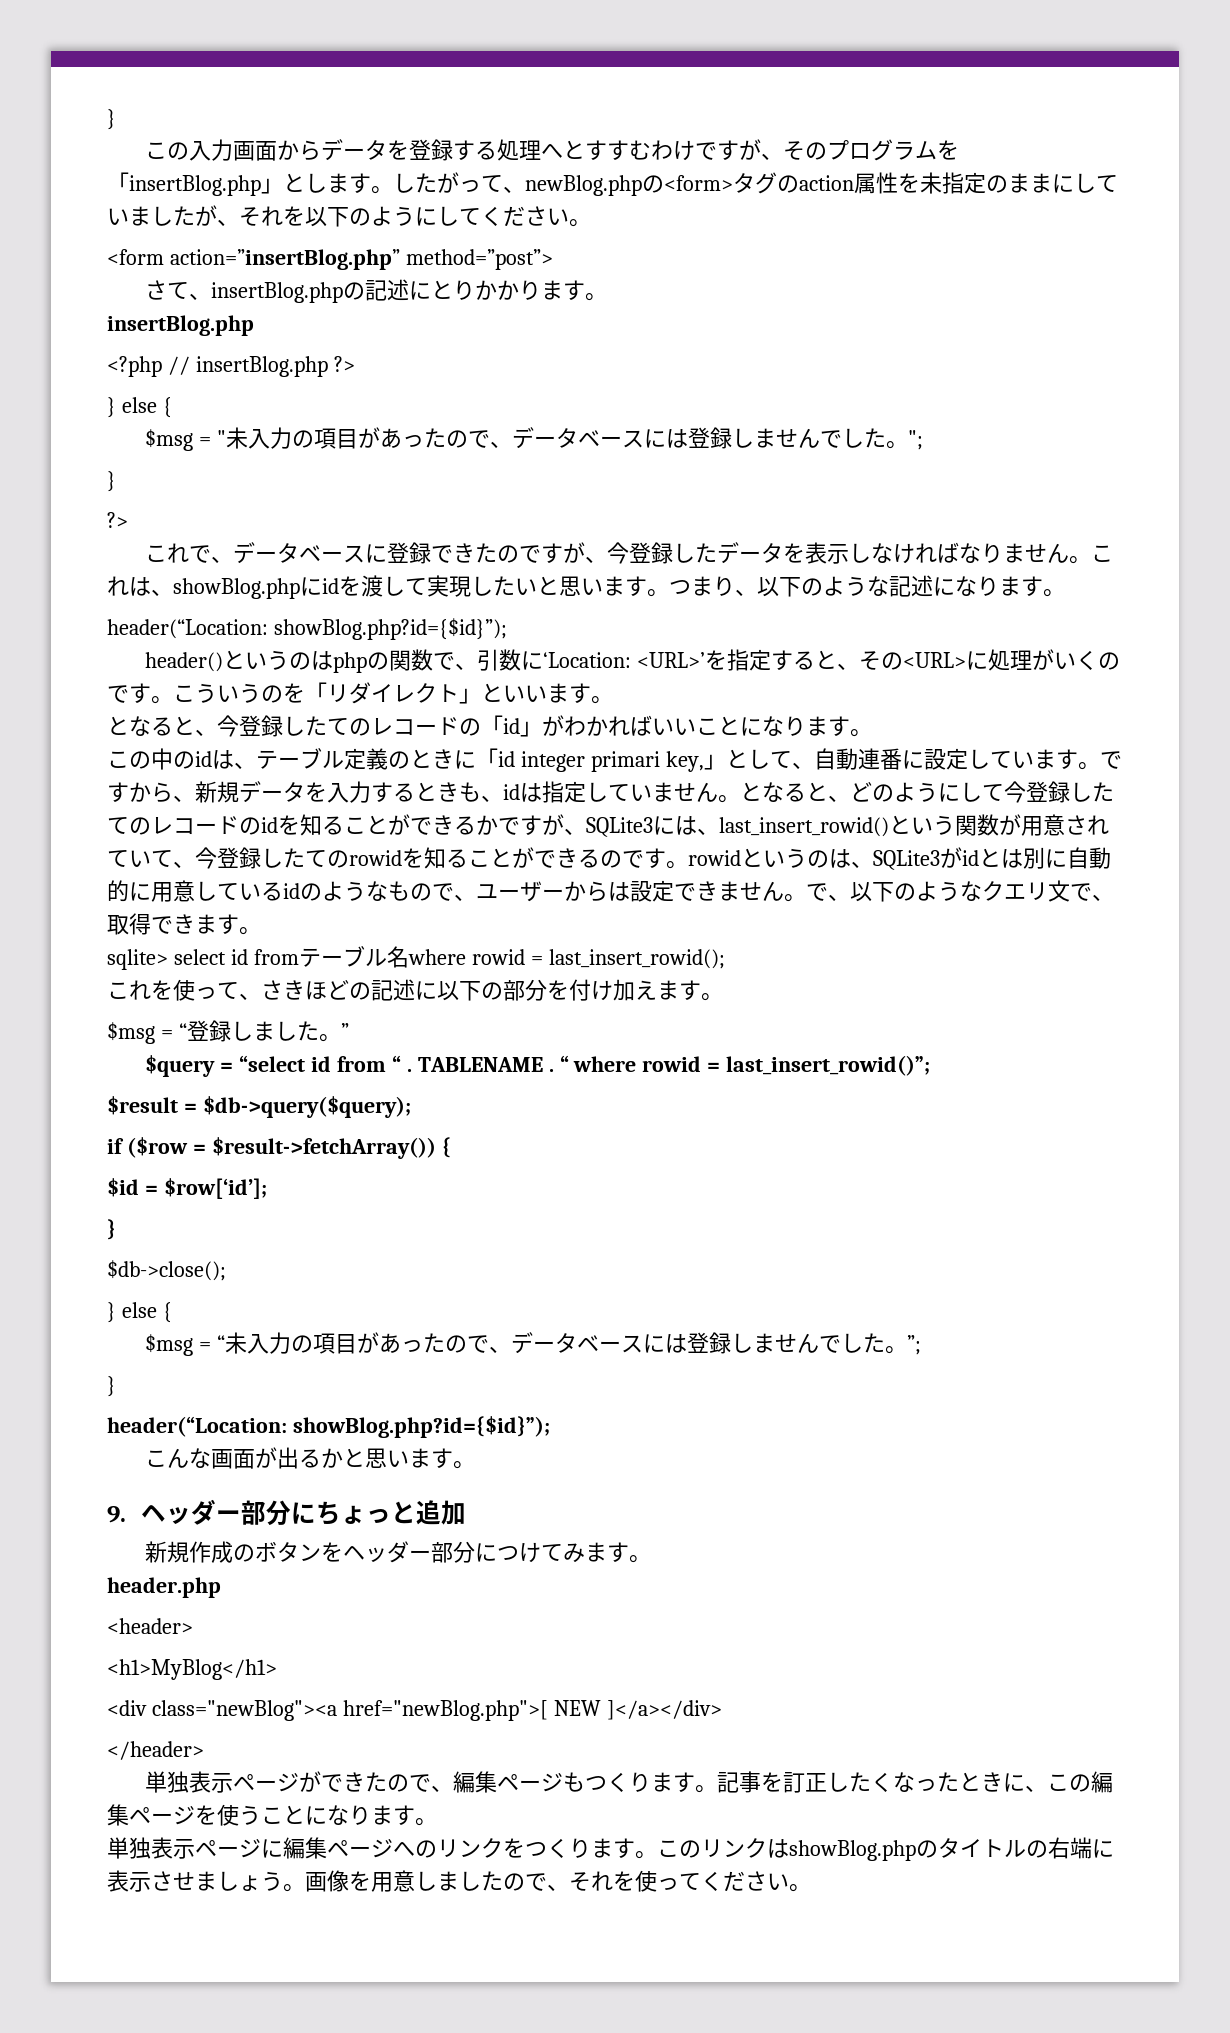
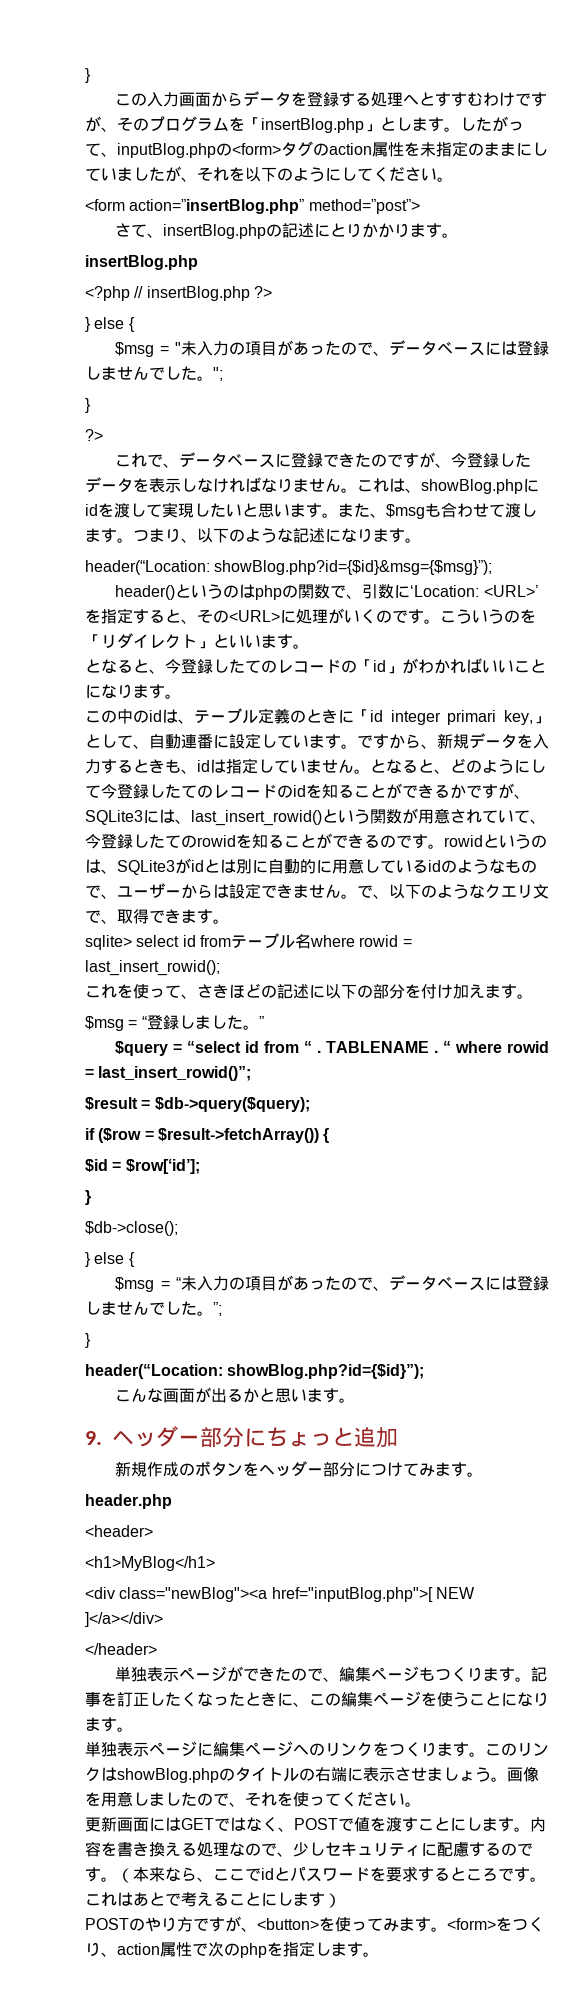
- したがって、newBlog.phpの<form>タグのaction属性を未指定のままにしていましたが、それを以下のようにしてください。
+ したがって、inputBlog.phpの<form>タグのaction属性を未指定のままにしていましたが、それを以下のようにしてください。
+ また、$msgも合わせて渡します。
  つまり、以下のような記述になります。
- header(“Location: showBlog.php?id={$id}”);
+ header(“Location: showBlog.php?id={$id}&msg={$msg}”);
- <div class="newBlog"><a href="newBlog.php">[ NEW ]</a></div>
+ <div class="newBlog"><a href="inputBlog.php">[ NEW ]</a></div>
+ 更新画面にはGETではなく、POSTで値を渡すことにします。内容を書き換える処理なので、少しセキュリティに配慮するのです。（本来なら、ここでidとパスワードを要求するところです。これはあとで考えることにします）
+ POSTのやり方ですが、<button>を使ってみます。<form>をつくり、action属性で次のphpを指定します。

